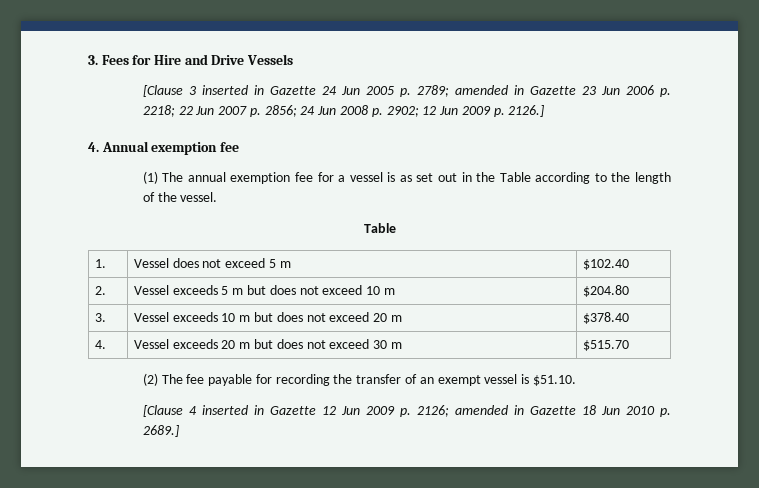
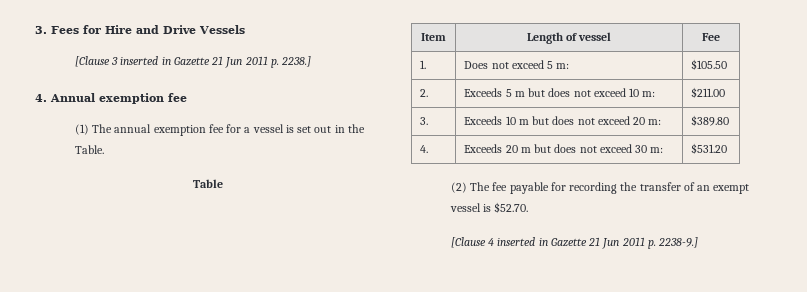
- [Clause 3 inserted in Gazette 24 Jun 2005 p. 2789; amended in Gazette 23 Jun 2006 p. 2218; 22 Jun 2007 p. 2856; 24 Jun 2008 p. 2902; 12 Jun 2009 p. 2126.]
+ [Clause 3 inserted in Gazette 21 Jun 2011 p. 2238.]
- (1) The annual exemption fee for a vessel is as set out in the Table according to the length of the vessel.
+ (1) The annual exemption fee for a vessel is set out in the Table.
  Table
+ Item | Length of vessel | Fee
- 1. | Vessel does not exceed 5 m | $102.40
+ 1. | Does not exceed 5 m: | $105.50
- 2. | Vessel exceeds 5 m but does not exceed 10 m | $204.80
+ 2. | Exceeds 5 m but does not exceed 10 m: | $211.00
- 3. | Vessel exceeds 10 m but does not exceed 20 m | $378.40
+ 3. | Exceeds 10 m but does not exceed 20 m: | $389.80
- 4. | Vessel exceeds 20 m but does not exceed 30 m | $515.70
+ 4. | Exceeds 20 m but does not exceed 30 m: | $531.20
- (2) The fee payable for recording the transfer of an exempt vessel is $51.10.
+ (2) The fee payable for recording the transfer of an exempt vessel is $52.70.
- [Clause 4 inserted in Gazette 12 Jun 2009 p. 2126; amended in Gazette 18 Jun 2010 p. 2689.]
+ [Clause 4 inserted in Gazette 21 Jun 2011 p. 2238-9.]

